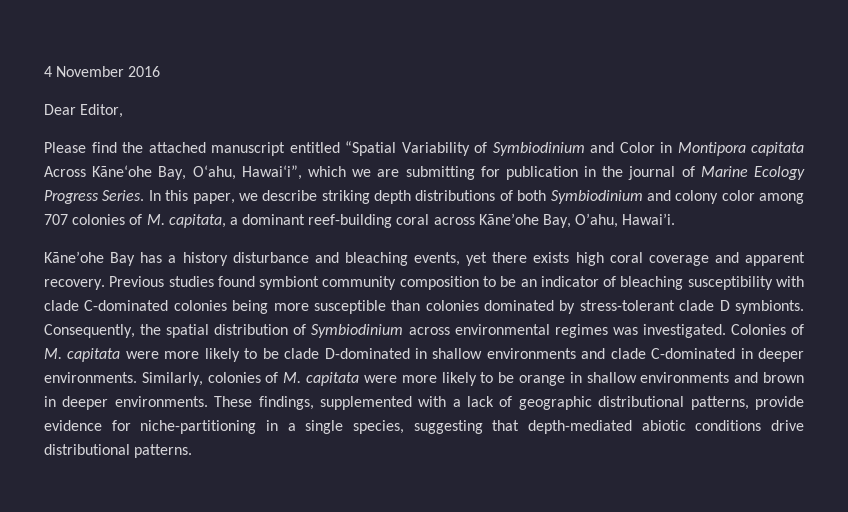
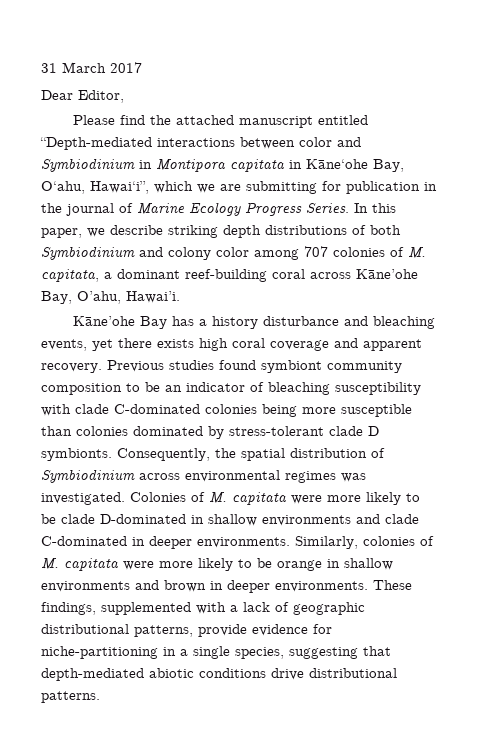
- 4 November 2016
+ 31 March 2017
- Please find the attached manuscript entitled “Spatial Variability of Symbiodinium and Color in Montipora capitata Across Kāne‘ohe Bay, O‘ahu, Hawai‘i”, which we are submitting for publication in the journal of Marine Ecology Progress Series.
+ Please find the attached manuscript entitled “Depth-mediated interactions between color and Symbiodinium in Montipora capitata in Kāne‘ohe Bay, O‘ahu, Hawai‘i”, which we are submitting for publication in the journal of Marine Ecology Progress Series.

